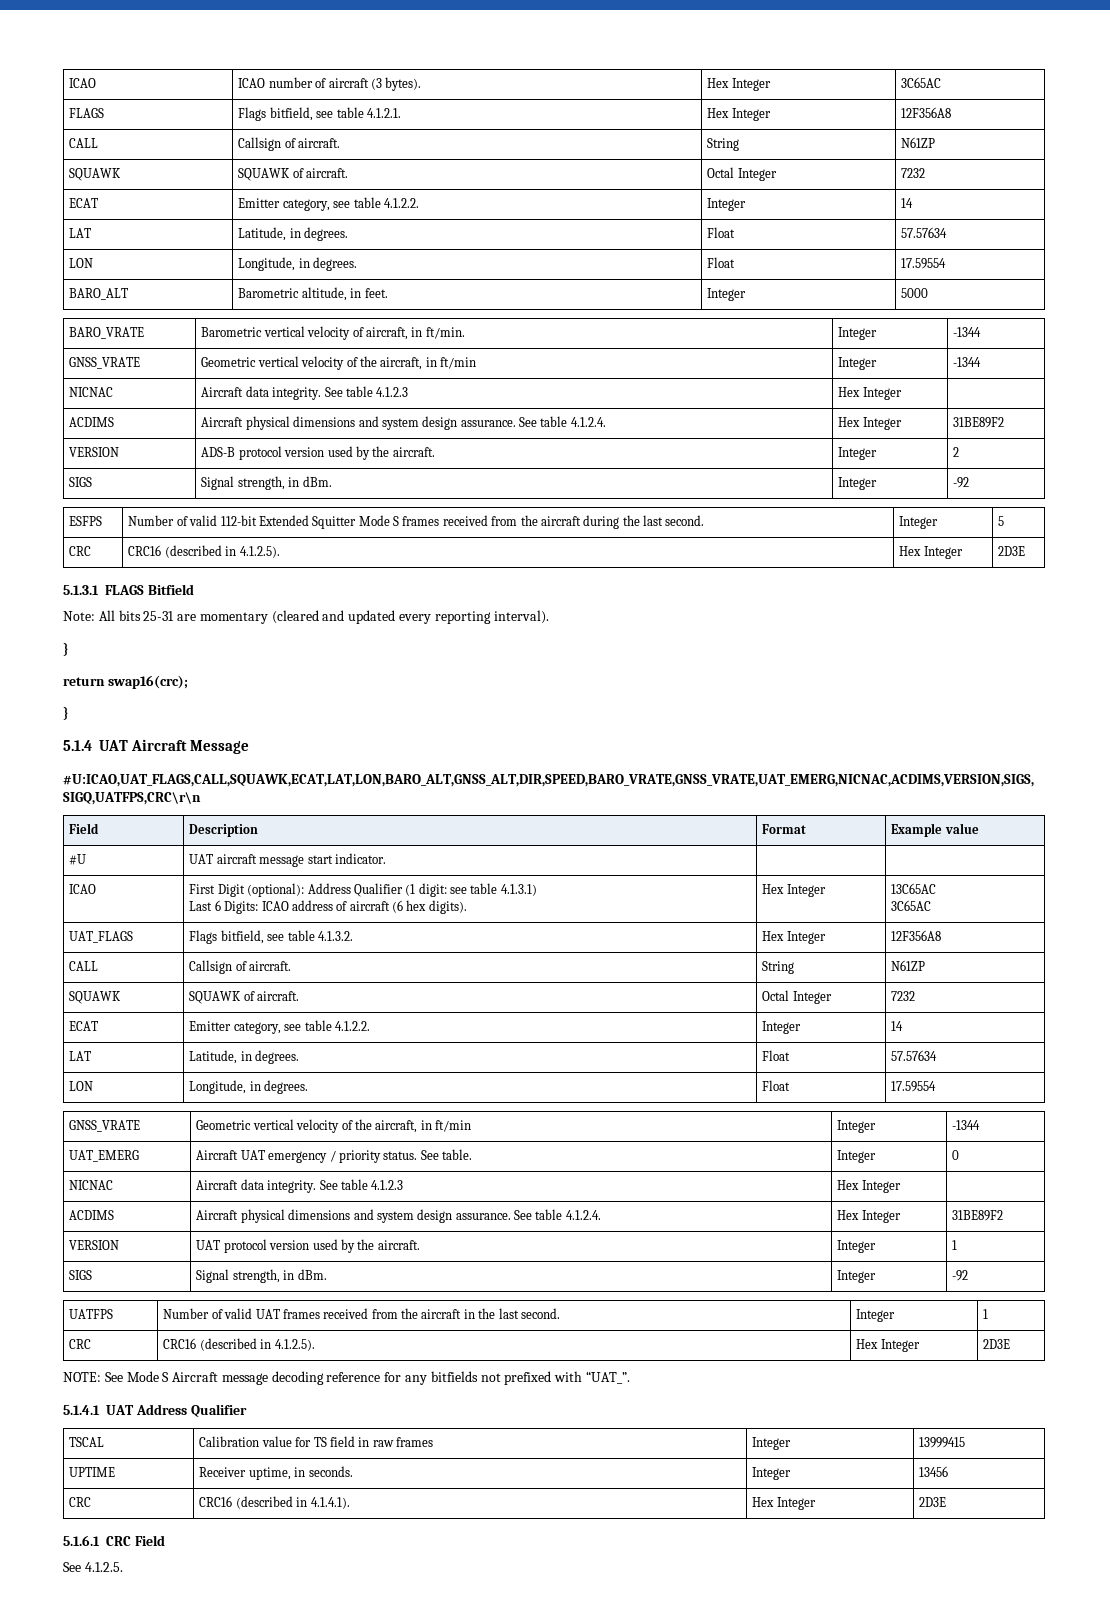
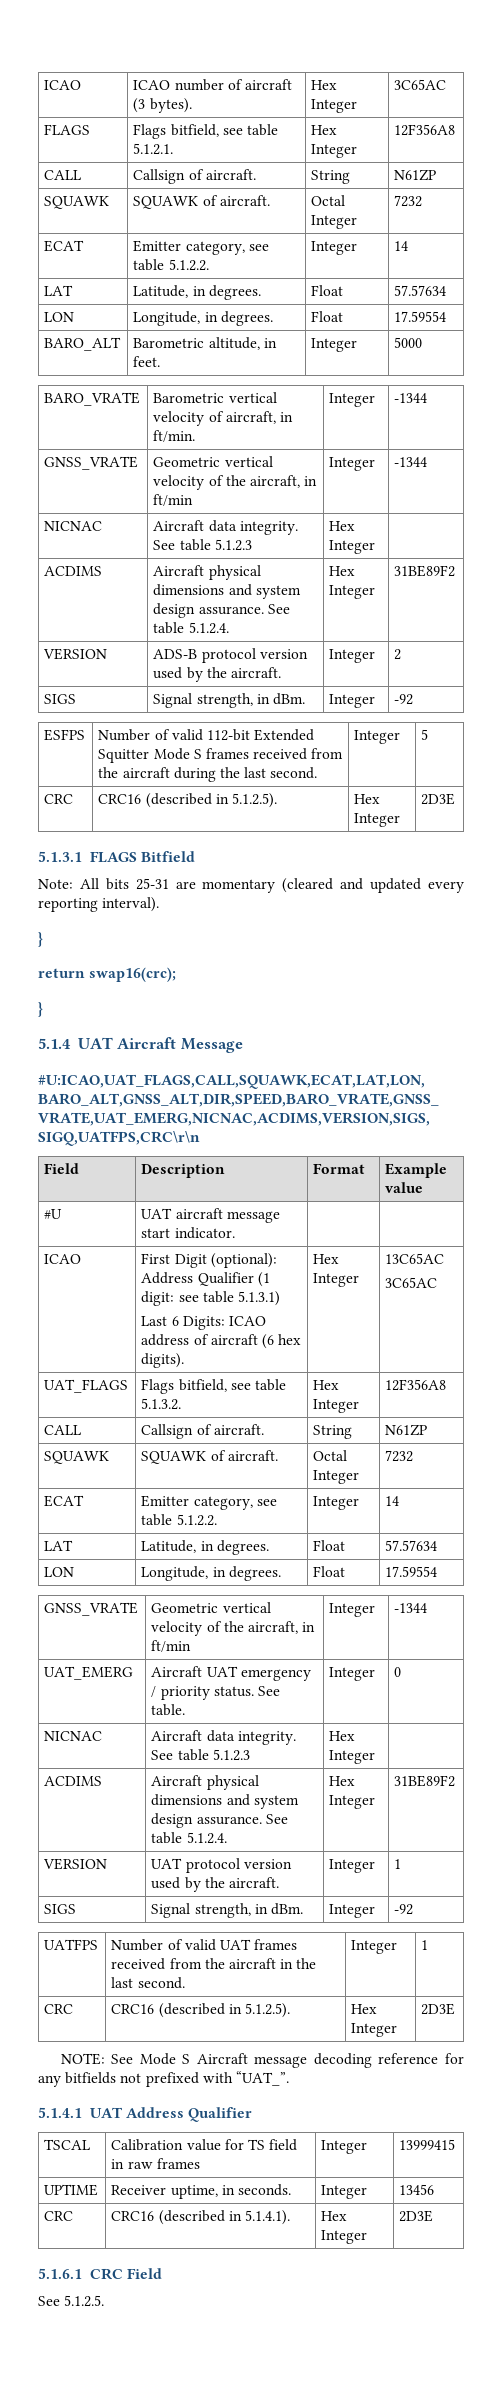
- FLAGS | Flags bitfield, see table 4.1.2.1. | Hex Integer | 12F356A8
+ FLAGS | Flags bitfield, see table 5.1.2.1. | Hex Integer | 12F356A8
  CALL | Callsign of aircraft. | String | N61ZP
  SQUAWK | SQUAWK of aircraft. | Octal Integer | 7232
- ECAT | Emitter category, see table 4.1.2.2. | Integer | 14
+ ECAT | Emitter category, see table 5.1.2.2. | Integer | 14
  BARO_VRATE | Barometric vertical velocity of aircraft, in ft/min. | Integer | -1344
  GNSS_VRATE | Geometric vertical velocity of the aircraft, in ft/min | Integer | -1344
- NICNAC | Aircraft data integrity. See table 4.1.2.3 | Hex Integer |
- ACDIMS | Aircraft physical dimensions and system design assurance. See table 4.1.2.4. | Hex Integer | 31BE89F2
+ NICNAC | Aircraft data integrity. See table 5.1.2.3 | Hex Integer |
+ ACDIMS | Aircraft physical dimensions and system design assurance. See table 5.1.2.4. | Hex Integer | 31BE89F2
  ESFPS | Number of valid 112-bit Extended Squitter Mode S frames received from the aircraft during the last second. | Integer | 5
- CRC | CRC16 (described in 4.1.2.5). | Hex Integer | 2D3E
+ CRC | CRC16 (described in 5.1.2.5). | Hex Integer | 2D3E
- ICAO | First Digit (optional): Address Qualifier (1 digit: see table 4.1.3.1)
+ ICAO | First Digit (optional): Address Qualifier (1 digit: see table 5.1.3.1)
- UAT_FLAGS | Flags bitfield, see table 4.1.3.2. | Hex Integer | 12F356A8
+ UAT_FLAGS | Flags bitfield, see table 5.1.3.2. | Hex Integer | 12F356A8
  CALL | Callsign of aircraft. | String | N61ZP
  SQUAWK | SQUAWK of aircraft. | Octal Integer | 7232
- ECAT | Emitter category, see table 4.1.2.2. | Integer | 14
+ ECAT | Emitter category, see table 5.1.2.2. | Integer | 14
  UAT_EMERG | Aircraft UAT emergency / priority status. See table. | Integer | 0
- NICNAC | Aircraft data integrity. See table 4.1.2.3 | Hex Integer |
- ACDIMS | Aircraft physical dimensions and system design assurance. See table 4.1.2.4. | Hex Integer | 31BE89F2
+ NICNAC | Aircraft data integrity. See table 5.1.2.3 | Hex Integer |
+ ACDIMS | Aircraft physical dimensions and system design assurance. See table 5.1.2.4. | Hex Integer | 31BE89F2
  UATFPS | Number of valid UAT frames received from the aircraft in the last second. | Integer | 1
- CRC | CRC16 (described in 4.1.2.5). | Hex Integer | 2D3E
+ CRC | CRC16 (described in 5.1.2.5). | Hex Integer | 2D3E
- CRC | CRC16 (described in 4.1.4.1). | Hex Integer | 2D3E
+ CRC | CRC16 (described in 5.1.4.1). | Hex Integer | 2D3E
- See 4.1.2.5.
+ See 5.1.2.5.

